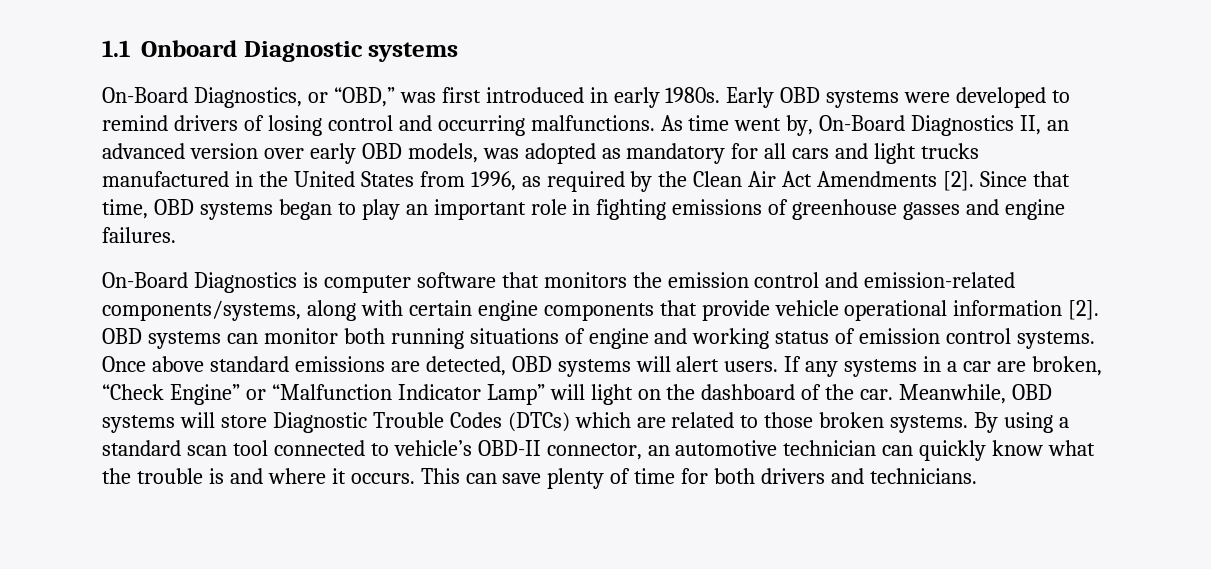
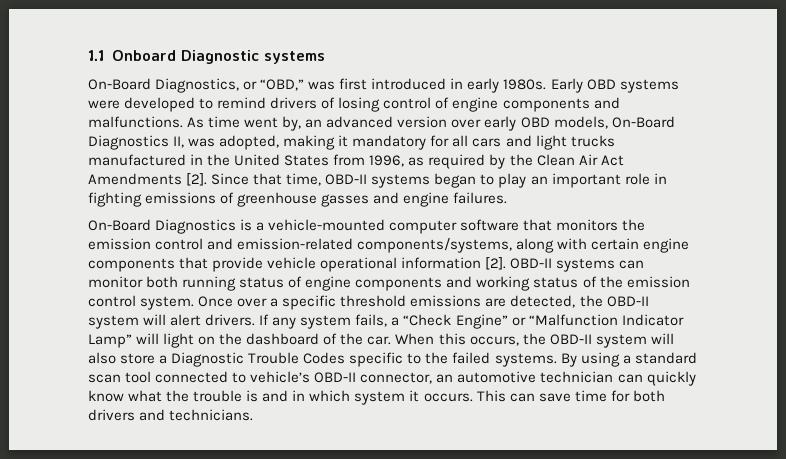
- Early OBD systems were developed to remind drivers of losing control and occurring malfunctions.
+ Early OBD systems were developed to remind drivers of losing control of engine components and malfunctions.
- As time went by, On-Board Diagnostics II, an advanced version over early OBD models, was adopted as mandatory for all cars and light trucks manufactured in the United States from 1996, as required by the Clean Air Act Amendments [2].
+ As time went by, an advanced version over early OBD models, On-Board Diagnostics II, was adopted, making it mandatory for all cars and light trucks manufactured in the United States from 1996, as required by the Clean Air Act Amendments [2].
- Since that time, OBD systems began to play an important role in fighting emissions of greenhouse gasses and engine failures.
+ Since that time, OBD-II systems began to play an important role in fighting emissions of greenhouse gasses and engine failures.
- On-Board Diagnostics is computer software that monitors the emission control and emission-related components/systems, along with certain engine components that provide vehicle operational information [2].
+ On-Board Diagnostics is a vehicle-mounted computer software that monitors the emission control and emission-related components/systems, along with certain engine components that provide vehicle operational information [2].
- OBD systems can monitor both running situations of engine and working status of emission control systems. Once above standard emissions are detected, OBD systems will alert users.
+ OBD-II systems can monitor both running status of engine components and working status of the emission control system. Once over a specific threshold emissions are detected, the OBD-II system will alert drivers.
- If any systems in a car are broken, “Check Engine” or “Malfunction Indicator Lamp” will light on the dashboard of the car.
+ If any system fails, a “Check Engine” or “Malfunction Indicator Lamp” will light on the dashboard of the car.
- Meanwhile, OBD systems will store Diagnostic Trouble Codes (DTCs) which are related to those broken systems.
+ When this occurs, the OBD-II system will also store a Diagnostic Trouble Codes specific to the failed systems.
- By using a standard scan tool connected to vehicle’s OBD-II connector, an automotive technician can quickly know what the trouble is and where it occurs.
+ By using a standard scan tool connected to vehicle’s OBD-II connector, an automotive technician can quickly know what the trouble is and in which system it occurs.
- This can save plenty of time for both drivers and technicians.
+ This can save time for both drivers and technicians.

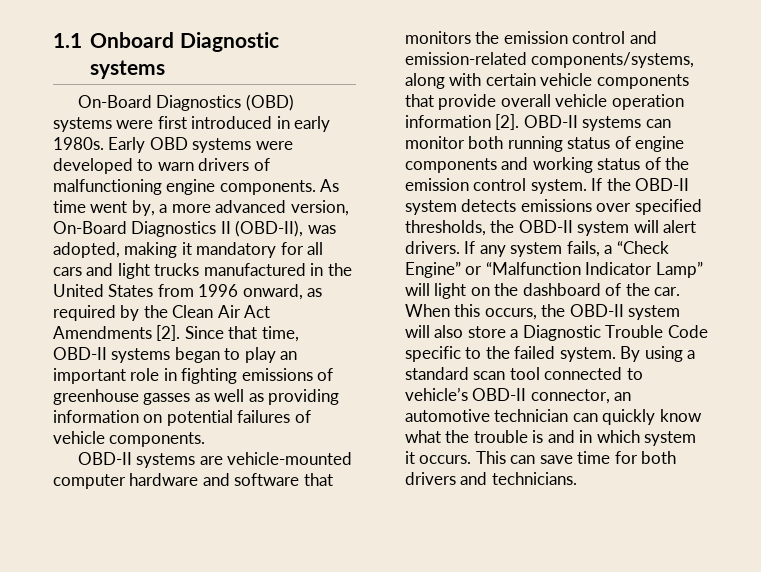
- On-Board Diagnostics, or “OBD,” was first introduced in early 1980s.
+ On-Board Diagnostics (OBD) systems were first introduced in early 1980s.
- Early OBD systems were developed to remind drivers of losing control of engine components and malfunctions. As time went by, an advanced version over early OBD models, On-Board Diagnostics II, was adopted, making it mandatory for all cars and light trucks manufactured in the United States from 1996, as required by the Clean Air Act Amendments [2].
+ Early OBD systems were developed to warn drivers of malfunctioning engine components. As time went by, a more advanced version, On-Board Diagnostics II (OBD-II), was adopted, making it mandatory for all cars and light trucks manufactured in the United States from 1996 onward, as required by the Clean Air Act Amendments [2].
- Since that time, OBD-II systems began to play an important role in fighting emissions of greenhouse gasses and engine failures.
- On-Board Diagnostics is a vehicle-mounted computer software that monitors the emission control and emission-related components/systems, along with certain engine components that provide vehicle operational information [2].
+ Since that time, OBD-II systems began to play an important role in fighting emissions of greenhouse gasses as well as providing information on potential failures of vehicle components.
+ OBD-II systems are vehicle-mounted computer hardware and software that monitors the emission control and emission-related components/systems, along with certain vehicle components that provide overall vehicle operation information [2].
- Once over a specific threshold emissions are detected, the OBD-II system will alert drivers.
+ If the OBD-II system detects emissions over specified thresholds, the OBD-II system will alert drivers.
- When this occurs, the OBD-II system will also store a Diagnostic Trouble Codes specific to the failed systems.
+ When this occurs, the OBD-II system will also store a Diagnostic Trouble Code specific to the failed system.

